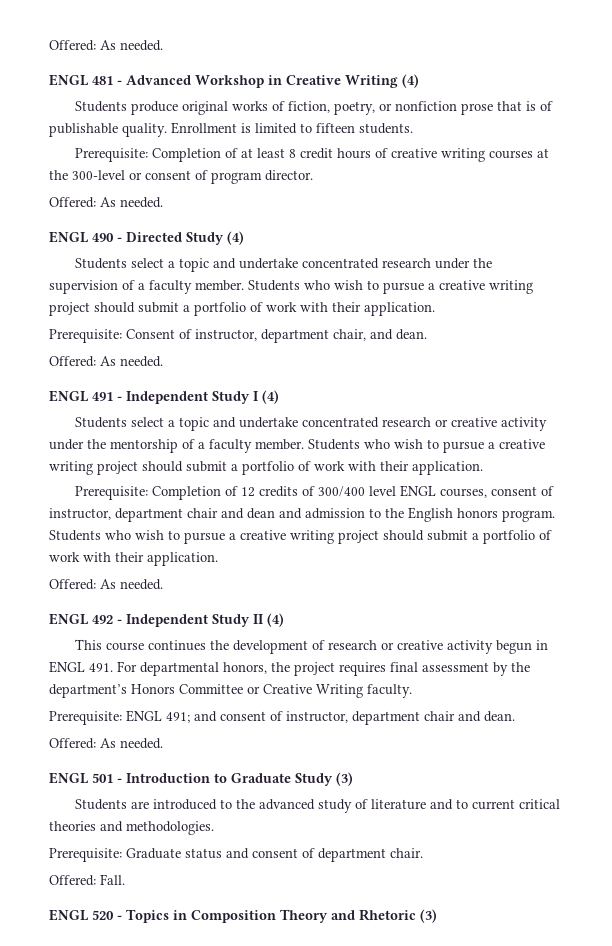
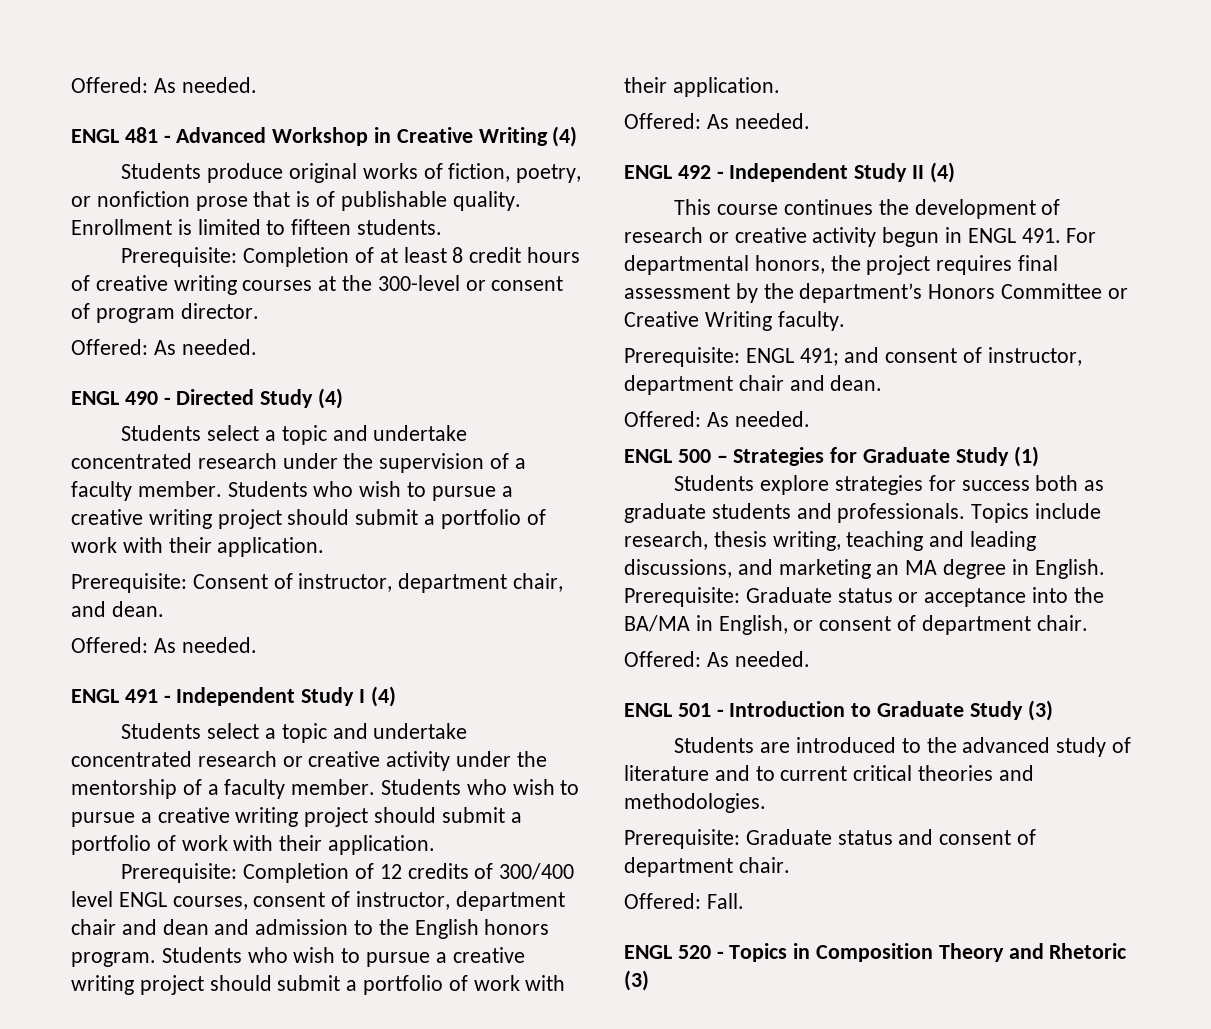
+ ENGL 500 – Strategies for Graduate Study (1)
+ Students explore strategies for success both as graduate students and professionals. Topics include research, thesis writing, teaching and leading discussions, and marketing an MA degree in English. Prerequisite: Graduate status or acceptance into the BA/MA in English, or consent of department chair.
+ Offered: As needed.

